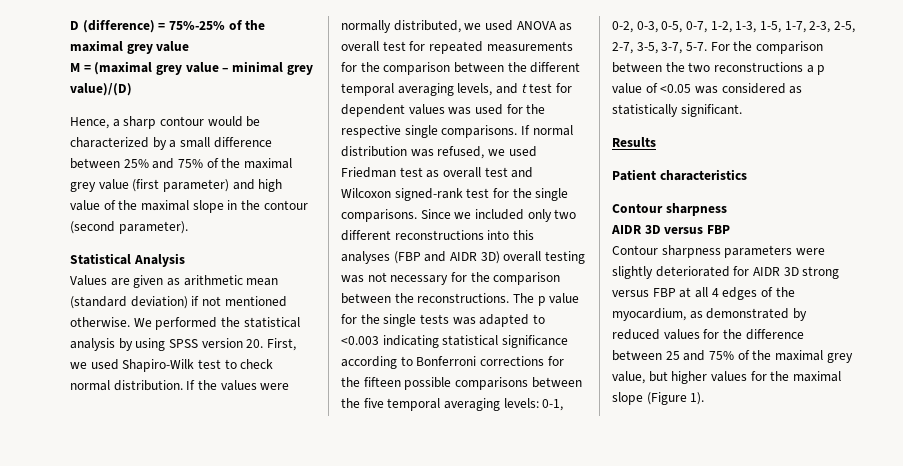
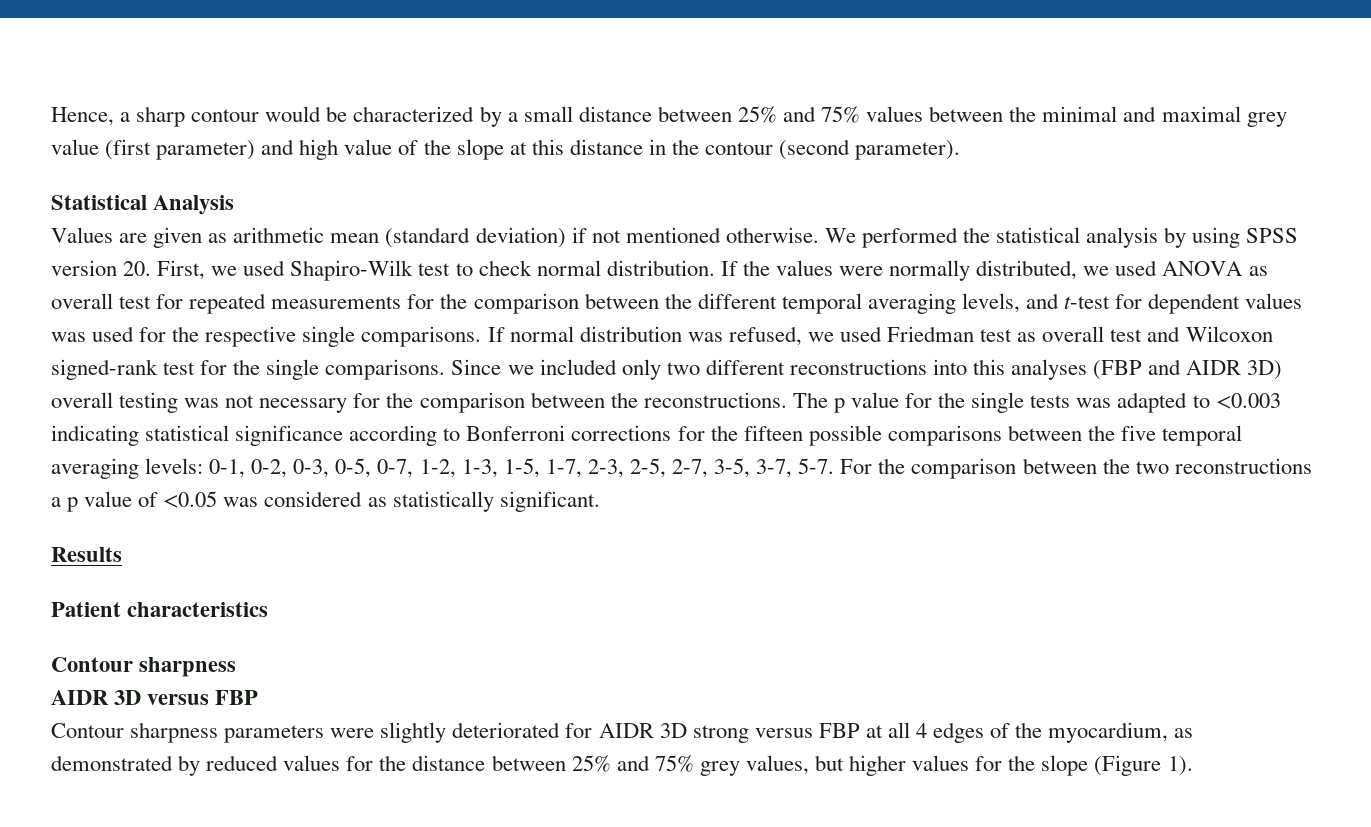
- D (difference) = 75%-25% of the maximal grey value
- M = (maximal grey value – minimal grey value)/(D)
- Hence, a sharp contour would be characterized by a small difference between 25% and 75% of the maximal grey value (first parameter) and high value of the maximal slope in the contour (second parameter).
+ Hence, a sharp contour would be characterized by a small distance between 25% and 75% values between the minimal and maximal grey value (first parameter) and high value of the slope at this distance in the contour (second parameter).
- If the values were normally distributed, we used ANOVA as overall test for repeated measurements for the comparison between the different temporal averaging levels, and t test for dependent values was used for the respective single comparisons.
+ If the values were normally distributed, we used ANOVA as overall test for repeated measurements for the comparison between the different temporal averaging levels, and t-test for dependent values was used for the respective single comparisons.
- Contour sharpness parameters were slightly deteriorated for AIDR 3D strong versus FBP at all 4 edges of the myocardium, as demonstrated by reduced values for the difference between 25 and 75% of the maximal grey value, but higher values for the maximal slope (Figure 1).
+ Contour sharpness parameters were slightly deteriorated for AIDR 3D strong versus FBP at all 4 edges of the myocardium, as demonstrated by reduced values for the distance between 25% and 75% grey values, but higher values for the slope (Figure 1).

